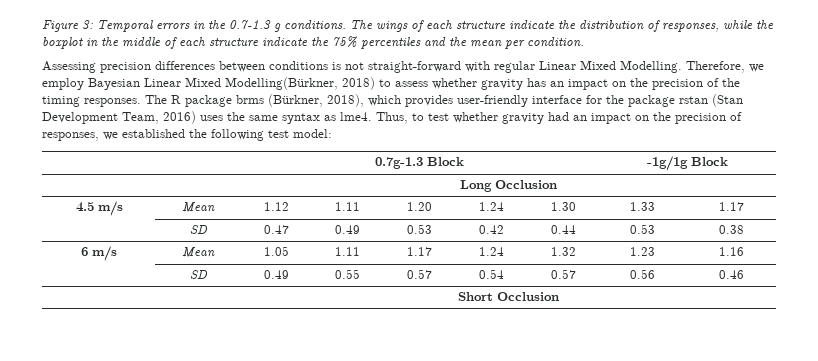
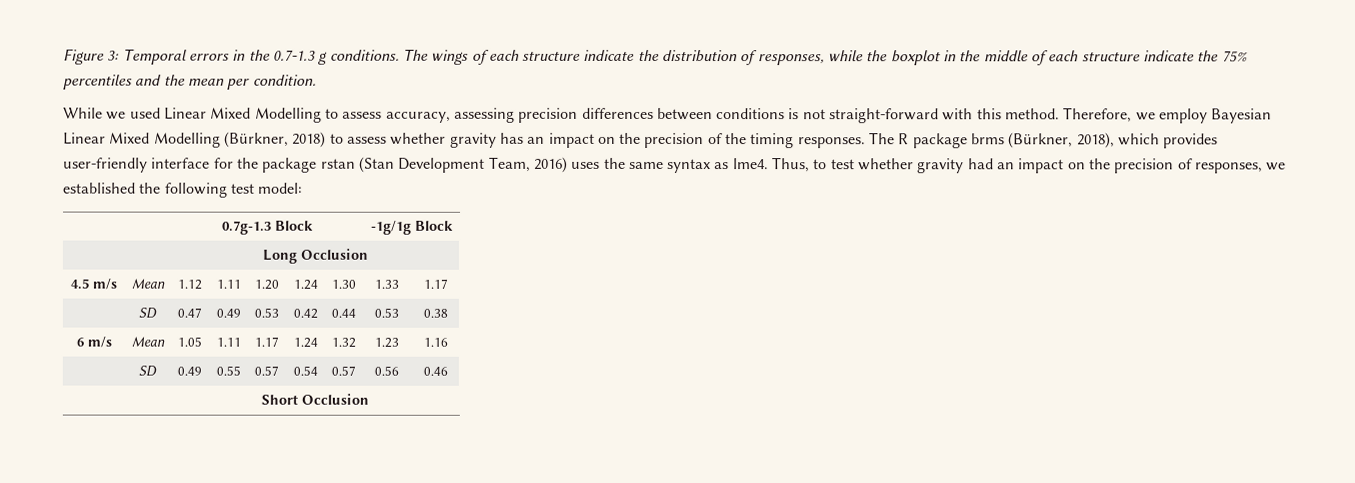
- Assessing precision differences between conditions is not straight-forward with regular Linear Mixed Modelling.
+ While we used Linear Mixed Modelling to assess accuracy, assessing precision differences between conditions is not straight-forward with this method.
- Therefore, we employ Bayesian Linear Mixed Modelling(Bürkner, 2018) to assess whether gravity has an impact on the precision of the timing responses.
+ Therefore, we employ Bayesian Linear Mixed Modelling (Bürkner, 2018) to assess whether gravity has an impact on the precision of the timing responses.

